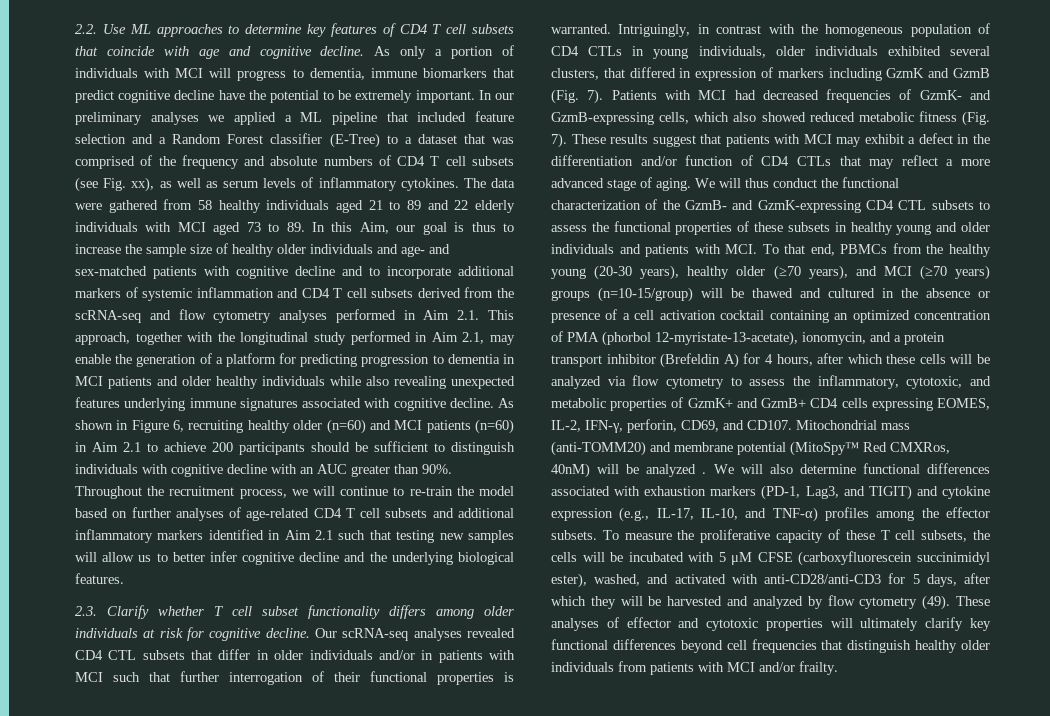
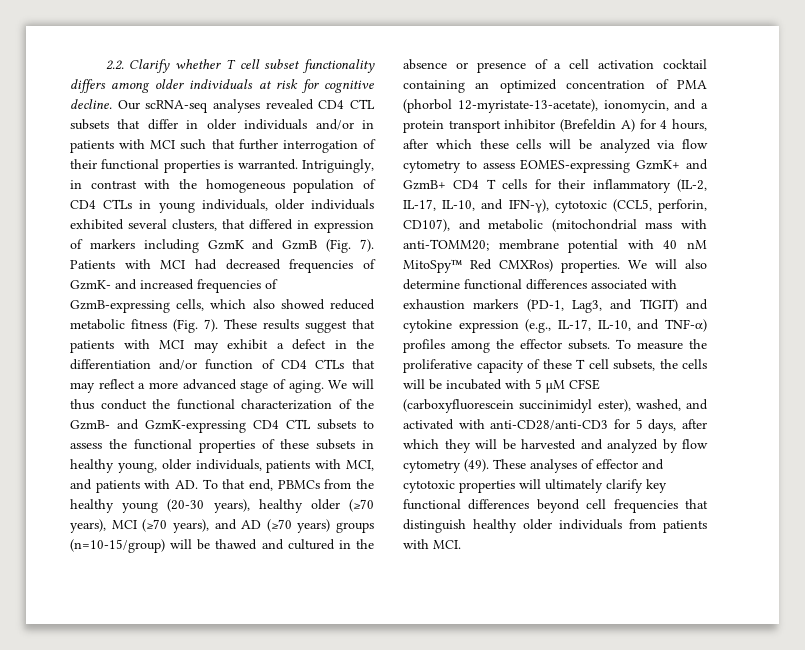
- 2.2. Use ML approaches to determine key features of CD4 T cell subsets that coincide with age and cognitive decline. As only a portion of individuals with MCI will progress to dementia, immune biomarkers that predict cognitive decline have the potential to be extremely important. In our preliminary analyses we applied a ML pipeline that included feature selection and a Random Forest classifier (E-Tree) to a dataset that was comprised of the frequency and absolute numbers of CD4 T cell subsets (see Fig. xx), as well as serum levels of inflammatory cytokines. The data were gathered from 58 healthy individuals aged 21 to 89 and 22 elderly individuals with MCI aged 73 to 89. In this Aim, our goal is thus to increase the sample size of healthy older individuals and age- and sex-matched patients with cognitive decline and to incorporate additional markers of systemic inflammation and CD4 T cell subsets derived from the scRNA-seq and flow cytometry analyses performed in Aim 2.1. This approach, together with the longitudinal study performed in Aim 2.1, may enable the generation of a platform for predicting progression to dementia in MCI patients and older healthy individuals while also revealing unexpected features underlying immune signatures associated with cognitive decline. As shown in Figure 6, recruiting healthy older (n=60) and MCI patients (n=60) in Aim 2.1 to achieve 200 participants should be sufficient to distinguish individuals with cognitive decline with an AUC greater than 90%. Throughout the recruitment process, we will continue to re-train the model based on further analyses of age-related CD4 T cell subsets and additional inflammatory markers identified in Aim 2.1 such that testing new samples will allow us to better infer cognitive decline and the underlying biological features.
- 2.3. Clarify whether T cell subset functionality differs among older individuals at risk for cognitive decline.
+ 2.2. Clarify whether T cell subset functionality differs among older individuals at risk for cognitive decline.
- Patients with MCI had decreased frequencies of GzmK- and GzmB-expressing cells, which also showed reduced metabolic fitness (Fig. 7).
+ Patients with MCI had decreased frequencies of GzmK- and increased frequencies of GzmB-expressing cells, which also showed reduced metabolic fitness (Fig. 7).
- We will thus conduct the functional characterization of the GzmB- and GzmK-expressing CD4 CTL subsets to assess the functional properties of these subsets in healthy young and older individuals and patients with MCI. To that end, PBMCs from the healthy young (20-30 years), healthy older (≥70 years), and MCI (≥70 years) groups (n=10-15/group) will be thawed and cultured in the absence or presence of a cell activation cocktail containing an optimized concentration of PMA (phorbol 12-myristate-13-acetate), ionomycin, and a protein transport inhibitor (Brefeldin A) for 4 hours, after which these cells will be analyzed via flow cytometry to assess the inflammatory, cytotoxic, and metabolic properties of GzmK+ and GzmB+ CD4 cells expressing EOMES, IL-2, IFN-γ, perforin, CD69, and CD107. Mitochondrial mass (anti-TOMM20) and membrane potential (MitoSpy™ Red CMXRos, 40nM) will be analyzed .
+ We will thus conduct the functional characterization of the GzmB- and GzmK-expressing CD4 CTL subsets to assess the functional properties of these subsets in healthy young, older individuals, patients with MCI, and patients with AD. To that end, PBMCs from the healthy young (20-30 years), healthy older (≥70 years), MCI (≥70 years), and AD (≥70 years) groups (n=10-15/group) will be thawed and cultured in the absence or presence of a cell activation cocktail containing an optimized concentration of PMA (phorbol 12-myristate-13-acetate), ionomycin, and a protein transport inhibitor (Brefeldin A) for 4 hours, after which these cells will be analyzed via flow cytometry to assess EOMES-expressing GzmK+ and GzmB+ CD4 T cells for their inflammatory (IL-2, IL-17, IL-10, and IFN-γ), cytotoxic (CCL5, perforin, CD107), and metabolic (mitochondrial mass with anti-TOMM20; membrane potential with 40 nM MitoSpy™ Red CMXRos) properties.
- These analyses of effector and cytotoxic properties will ultimately clarify key functional differences beyond cell frequencies that distinguish healthy older individuals from patients with MCI and/or frailty.
+ These analyses of effector and cytotoxic properties will ultimately clarify key functional differences beyond cell frequencies that distinguish healthy older individuals from patients with MCI.

